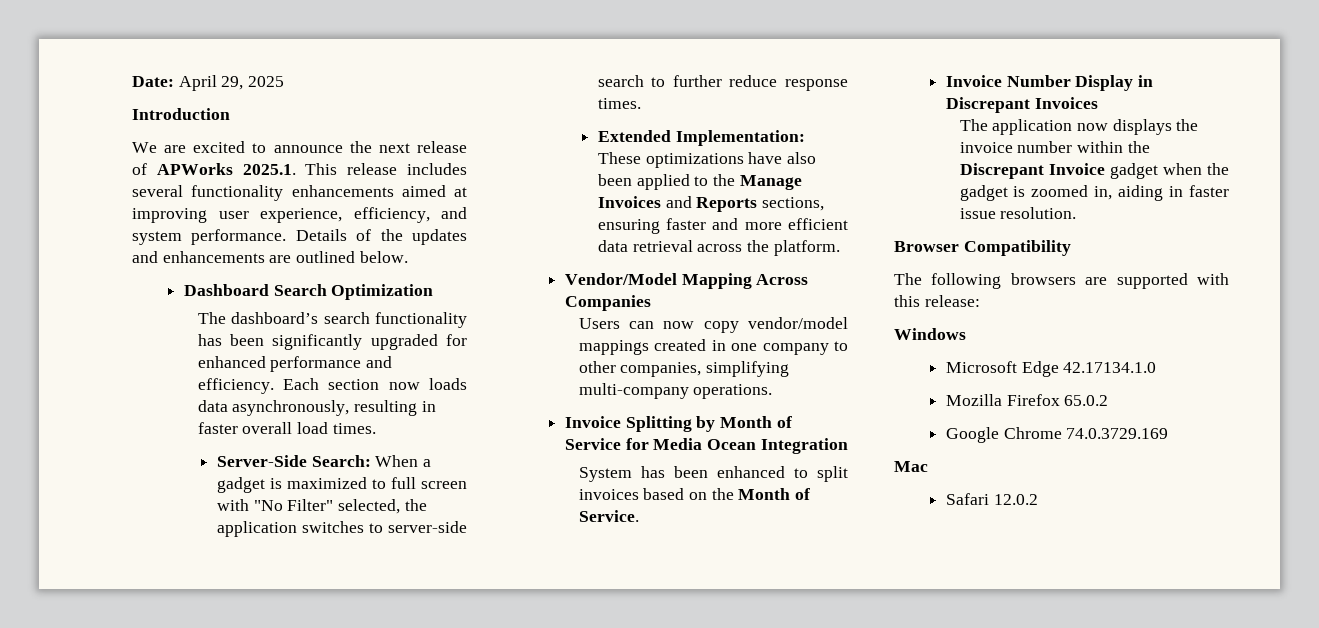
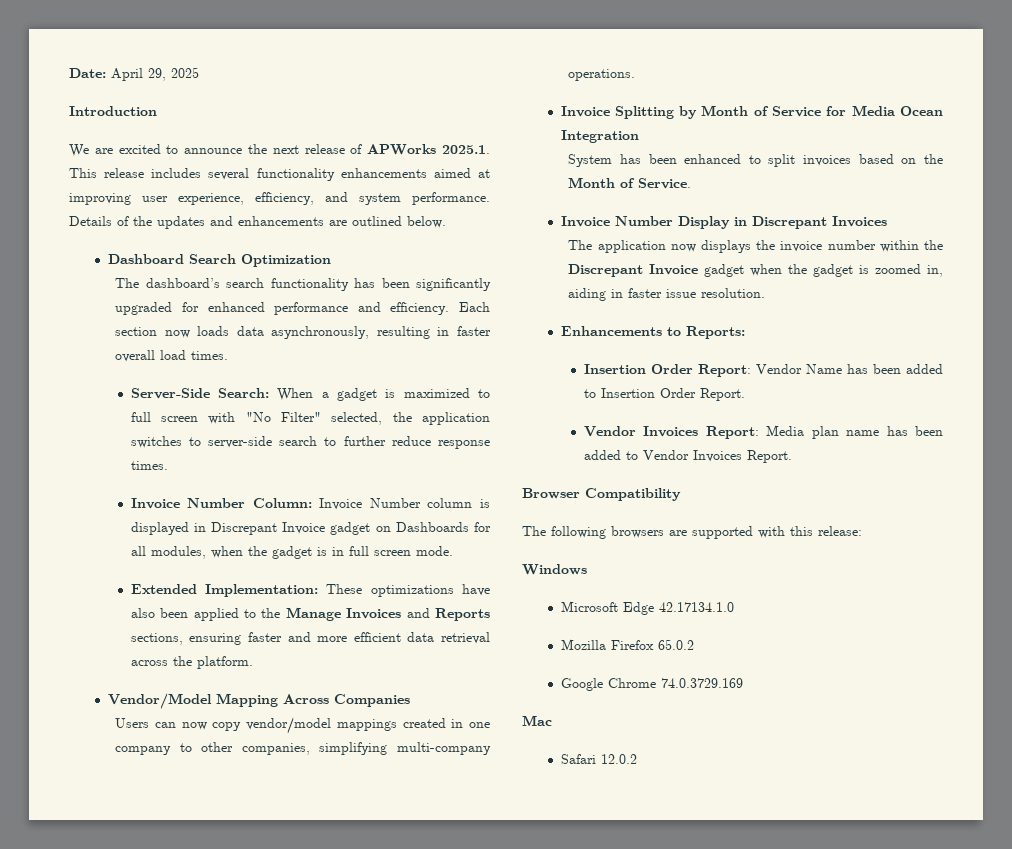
+ Invoice Number Column: Invoice Number column is displayed in Discrepant Invoice gadget on Dashboards for all modules, when the gadget is in full screen mode.
+ Enhancements to Reports:
+ Insertion Order Report: Vendor Name has been added to Insertion Order Report.
+ Vendor Invoices Report: Media plan name has been added to Vendor Invoices Report.

